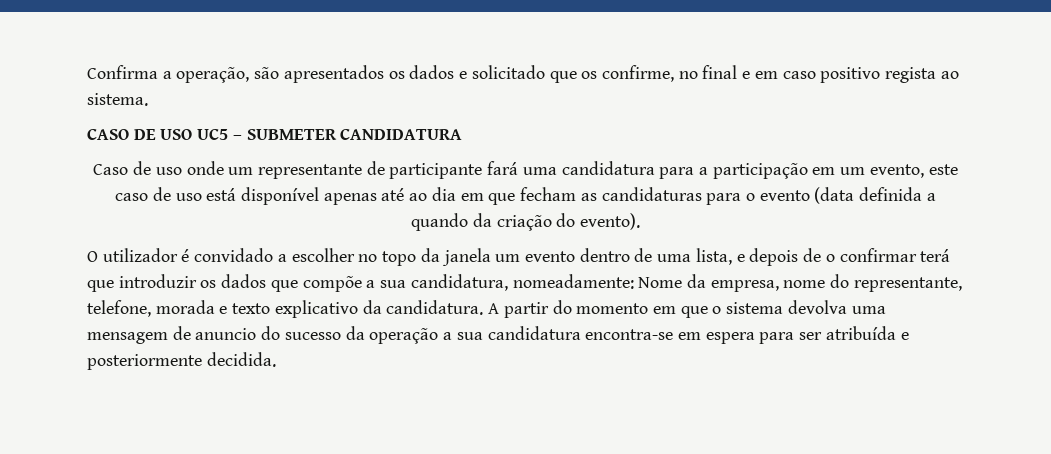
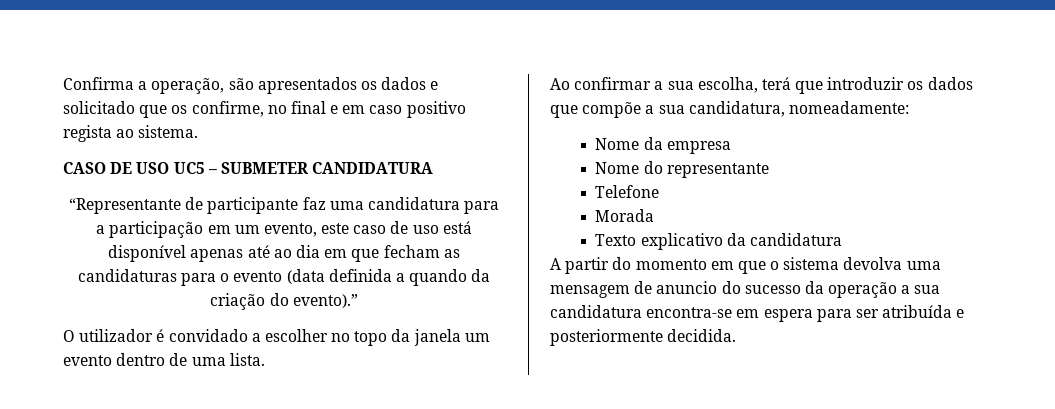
- Caso de uso onde um representante de participante fará uma candidatura para a participação em um evento, este caso de uso está disponível apenas até ao dia em que fecham as candidaturas para o evento (data definida a quando da criação do evento).
+ “Representante de participante faz uma candidatura para a participação em um evento, este caso de uso está disponível apenas até ao dia em que fecham as candidaturas para o evento (data definida a quando da criação do evento).”
- O utilizador é convidado a escolher no topo da janela um evento dentro de uma lista, e depois de o confirmar terá que introduzir os dados que compõe a sua candidatura, nomeadamente: Nome da empresa, nome do representante, telefone, morada e texto explicativo da candidatura. A partir do momento em que o sistema devolva uma mensagem de anuncio do sucesso da operação a sua candidatura encontra-se em espera para ser atribuída e posteriormente decidida.
+ O utilizador é convidado a escolher no topo da janela um evento dentro de uma lista.
+ Ao confirmar a sua escolha, terá que introduzir os dados que compõe a sua candidatura, nomeadamente:
+ Nome da empresa
+ Nome do representante
+ Telefone
+ Morada
+ Texto explicativo da candidatura
+ A partir do momento em que o sistema devolva uma mensagem de anuncio do sucesso da operação a sua candidatura encontra-se em espera para ser atribuída e posteriormente decidida.

